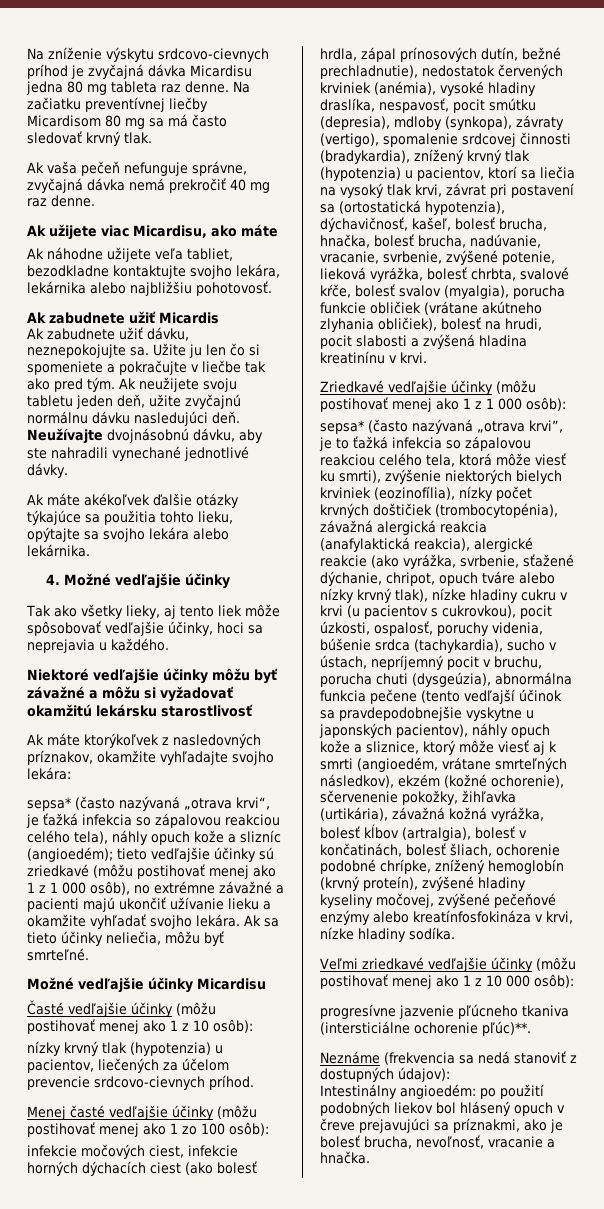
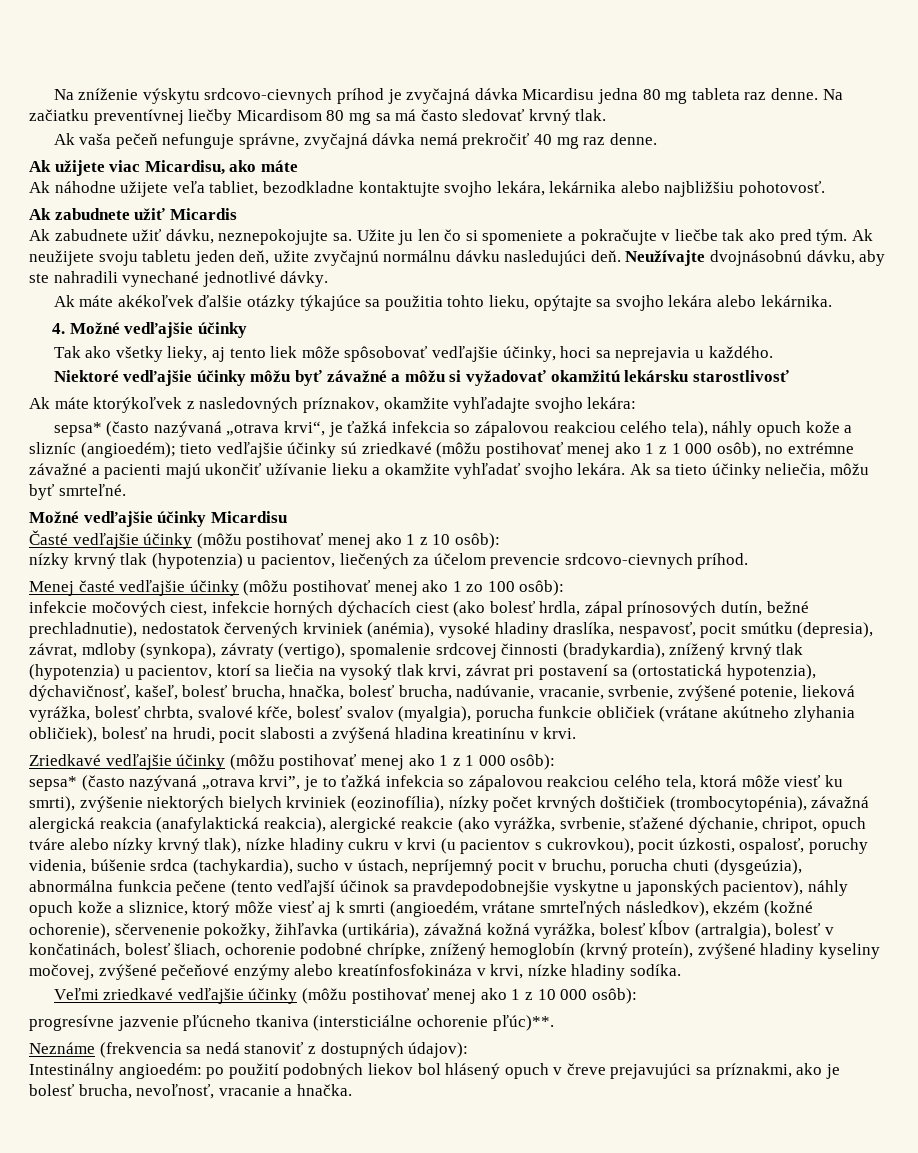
- infekcie močových ciest, infekcie horných dýchacích ciest (ako bolesť hrdla, zápal prínosových dutín, bežné prechladnutie), nedostatok červených krviniek (anémia), vysoké hladiny draslíka, nespavosť, pocit smútku (depresia), mdloby (synkopa), závraty (vertigo), spomalenie srdcovej činnosti (bradykardia), znížený krvný tlak (hypotenzia) u pacientov, ktorí sa liečia na vysoký tlak krvi, závrat pri postavení sa (ortostatická hypotenzia), dýchavičnosť, kašeľ, bolesť brucha, hnačka, bolesť brucha, nadúvanie, vracanie, svrbenie, zvýšené potenie, lieková vyrážka, bolesť chrbta, svalové kŕče, bolesť svalov (myalgia), porucha funkcie obličiek (vrátane akútneho zlyhania obličiek), bolesť na hrudi, pocit slabosti a zvýšená hladina kreatinínu v krvi.
+ infekcie močových ciest, infekcie horných dýchacích ciest (ako bolesť hrdla, zápal prínosových dutín, bežné prechladnutie), nedostatok červených krviniek (anémia), vysoké hladiny draslíka, nespavosť, pocit smútku (depresia), závrat, mdloby (synkopa), závraty (vertigo), spomalenie srdcovej činnosti (bradykardia), znížený krvný tlak (hypotenzia) u pacientov, ktorí sa liečia na vysoký tlak krvi, závrat pri postavení sa (ortostatická hypotenzia), dýchavičnosť, kašeľ, bolesť brucha, hnačka, bolesť brucha, nadúvanie, vracanie, svrbenie, zvýšené potenie, lieková vyrážka, bolesť chrbta, svalové kŕče, bolesť svalov (myalgia), porucha funkcie obličiek (vrátane akútneho zlyhania obličiek), bolesť na hrudi, pocit slabosti a zvýšená hladina kreatinínu v krvi.

